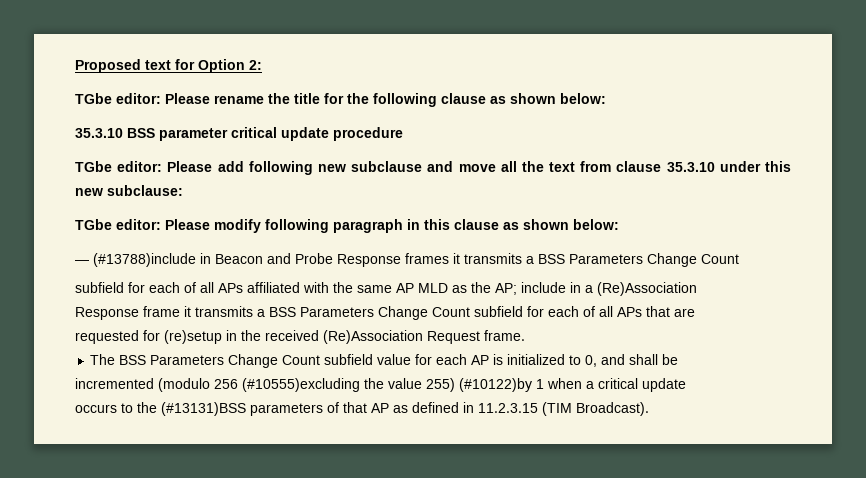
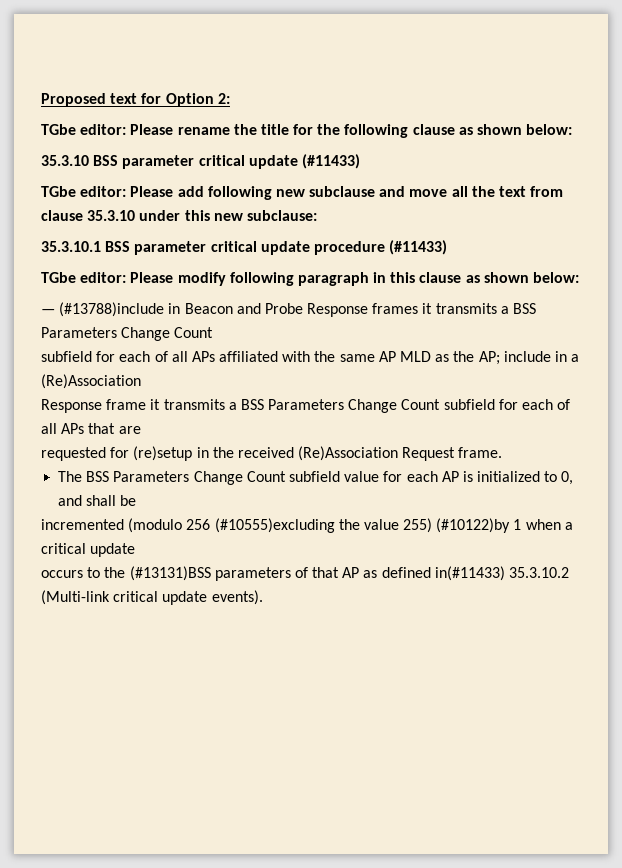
- 35.3.10 BSS parameter critical update procedure
+ 35.3.10 BSS parameter critical update (#11433)
+ 35.3.10.1 BSS parameter critical update procedure (#11433)
- occurs to the (#13131)BSS parameters of that AP as defined in 11.2.3.15 (TIM Broadcast).
+ occurs to the (#13131)BSS parameters of that AP as defined in(#11433) 35.3.10.2 (Multi-link critical update events).

